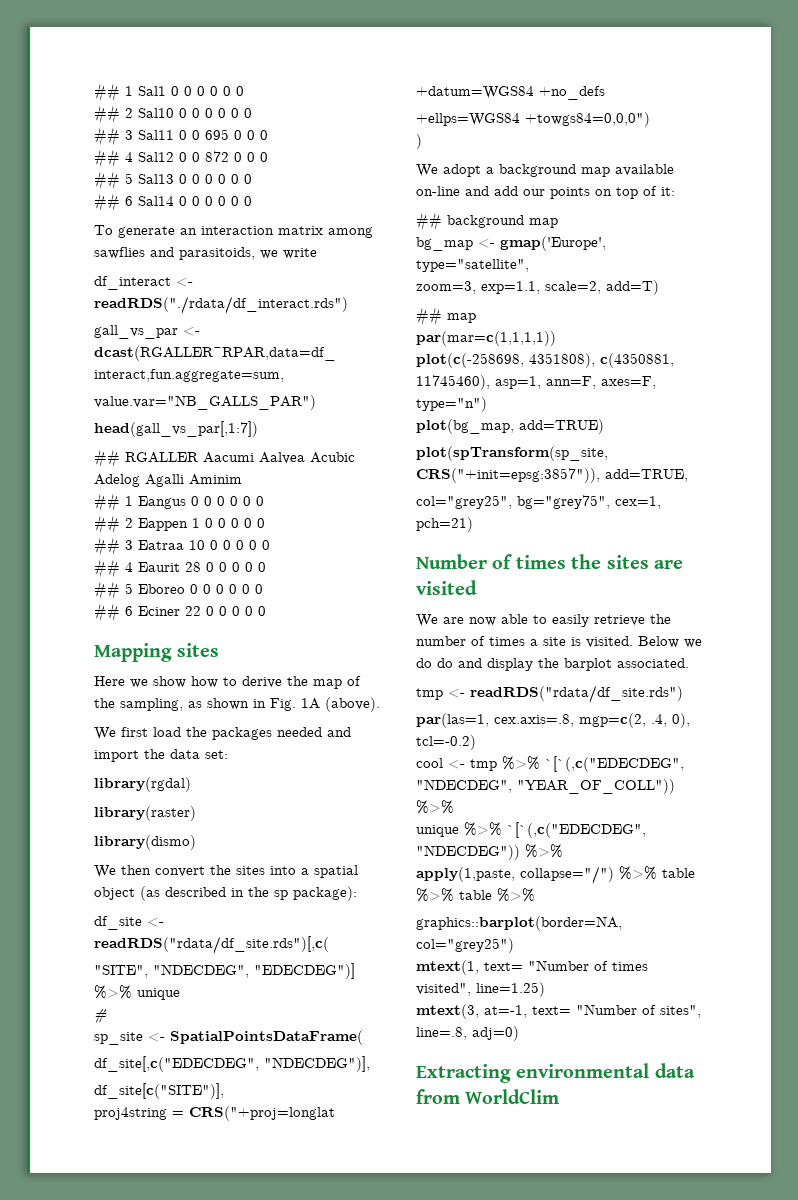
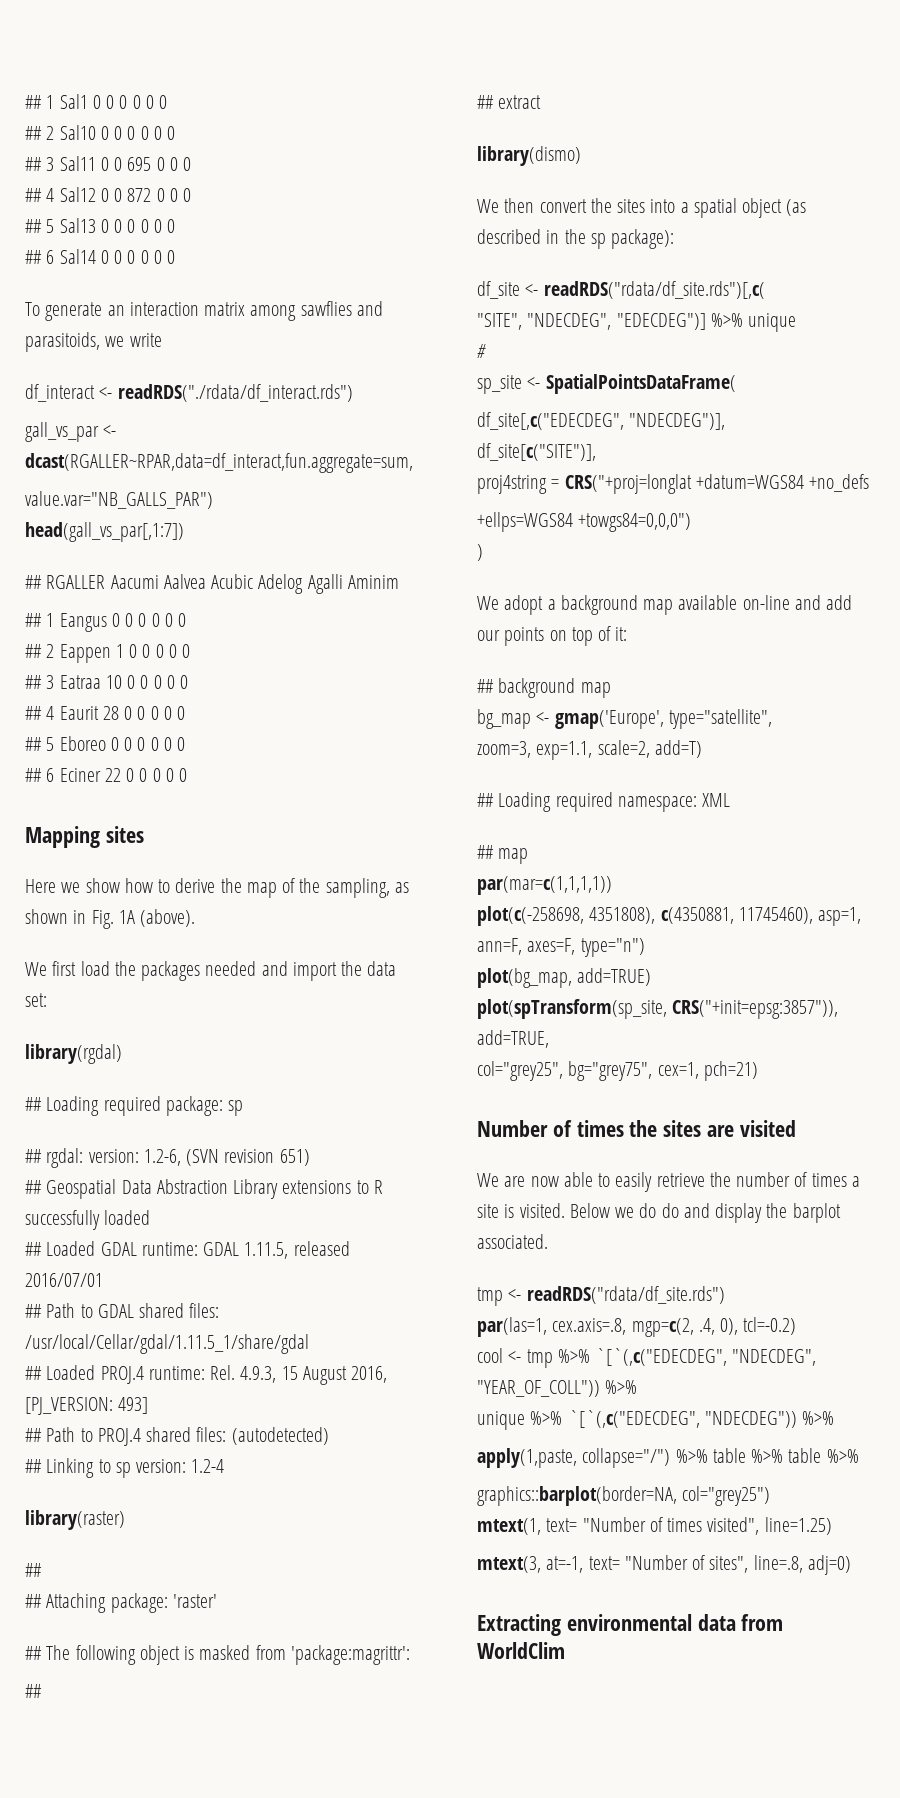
+ ## Loading required package: sp
+ ## rgdal: version: 1.2-6, (SVN revision 651)
+ ## Geospatial Data Abstraction Library extensions to R successfully loaded
+ ## Loaded GDAL runtime: GDAL 1.11.5, released 2016/07/01
+ ## Path to GDAL shared files: /usr/local/Cellar/gdal/1.11.5_1/share/gdal
+ ## Loaded PROJ.4 runtime: Rel. 4.9.3, 15 August 2016, [PJ_VERSION: 493]
+ ## Path to PROJ.4 shared files: (autodetected)
+ ## Linking to sp version: 1.2-4
  library(raster)
+ ##
+ ## Attaching package: 'raster'
+ ## The following object is masked from 'package:magrittr':
+ ##
+ ## extract
+ ## Loading required namespace: XML

